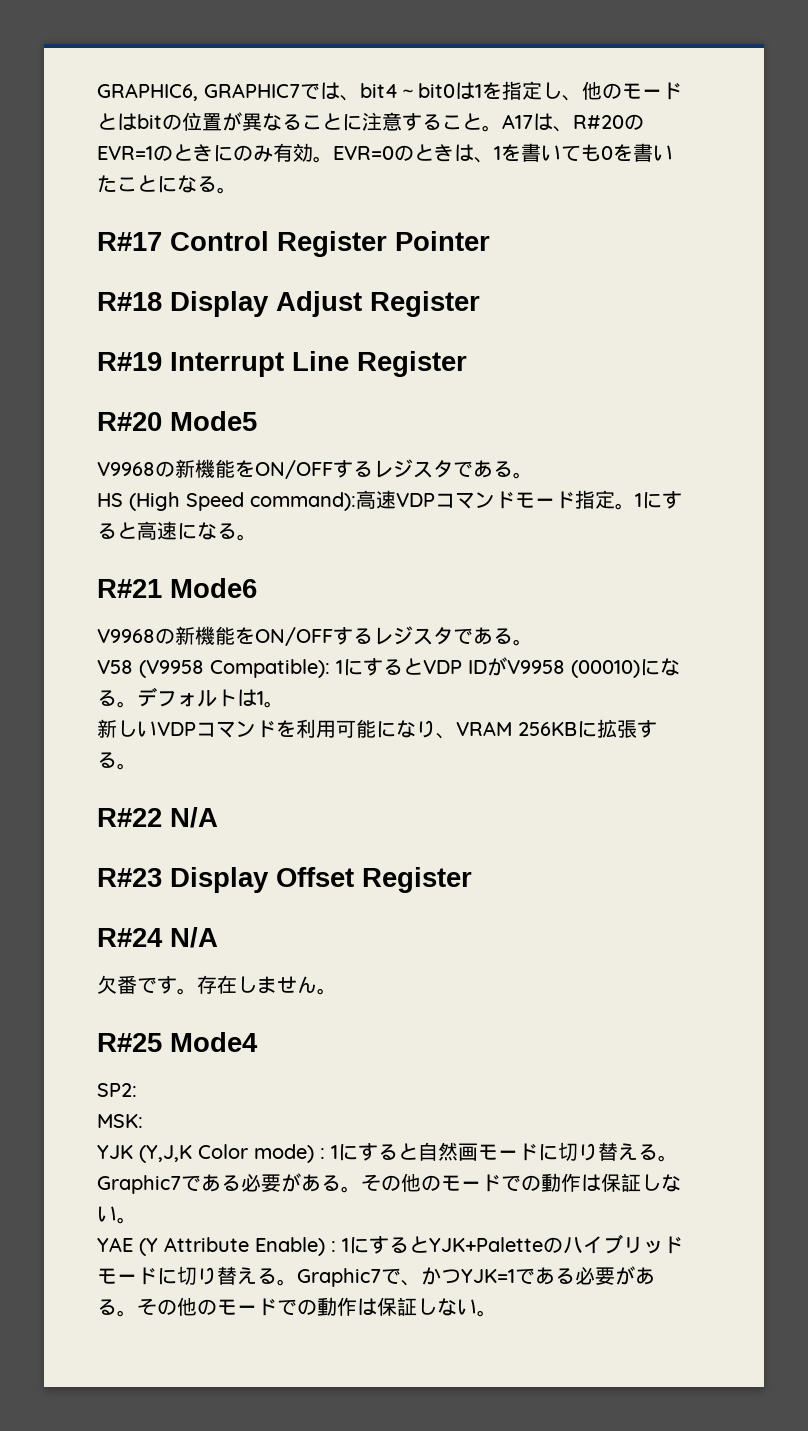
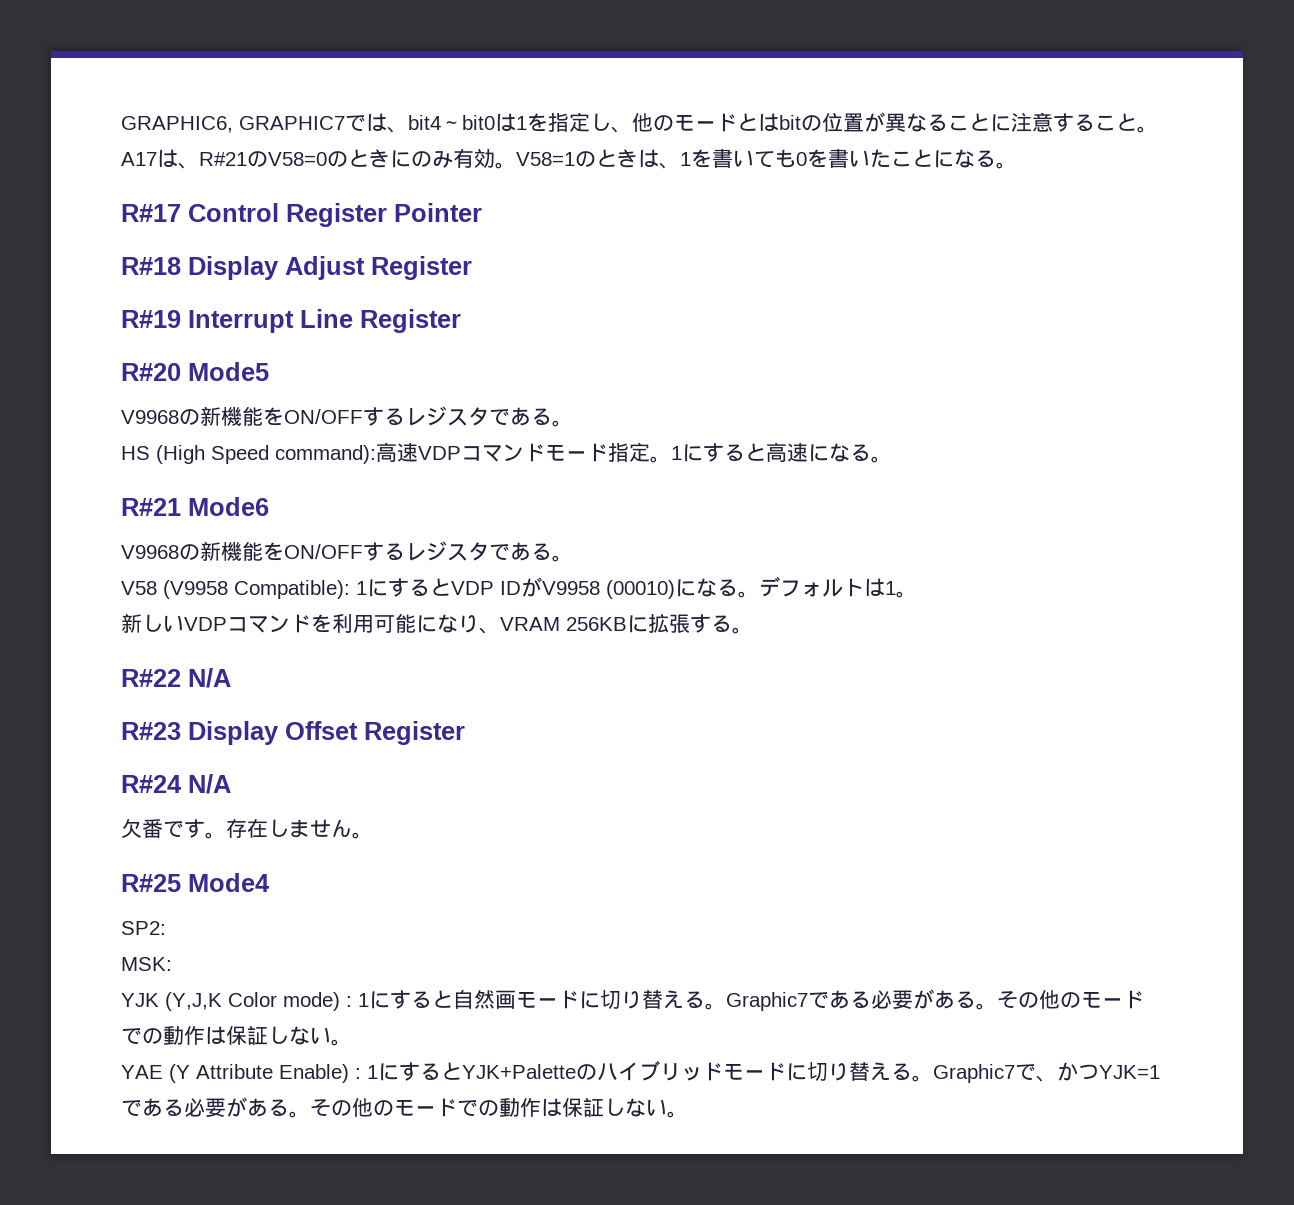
- A17は、R#20のEVR=1のときにのみ有効。
+ A17は、R#21のV58=0のときにのみ有効。
- EVR=0のときは、1を書いても0を書いたことになる。
+ V58=1のときは、1を書いても0を書いたことになる。

